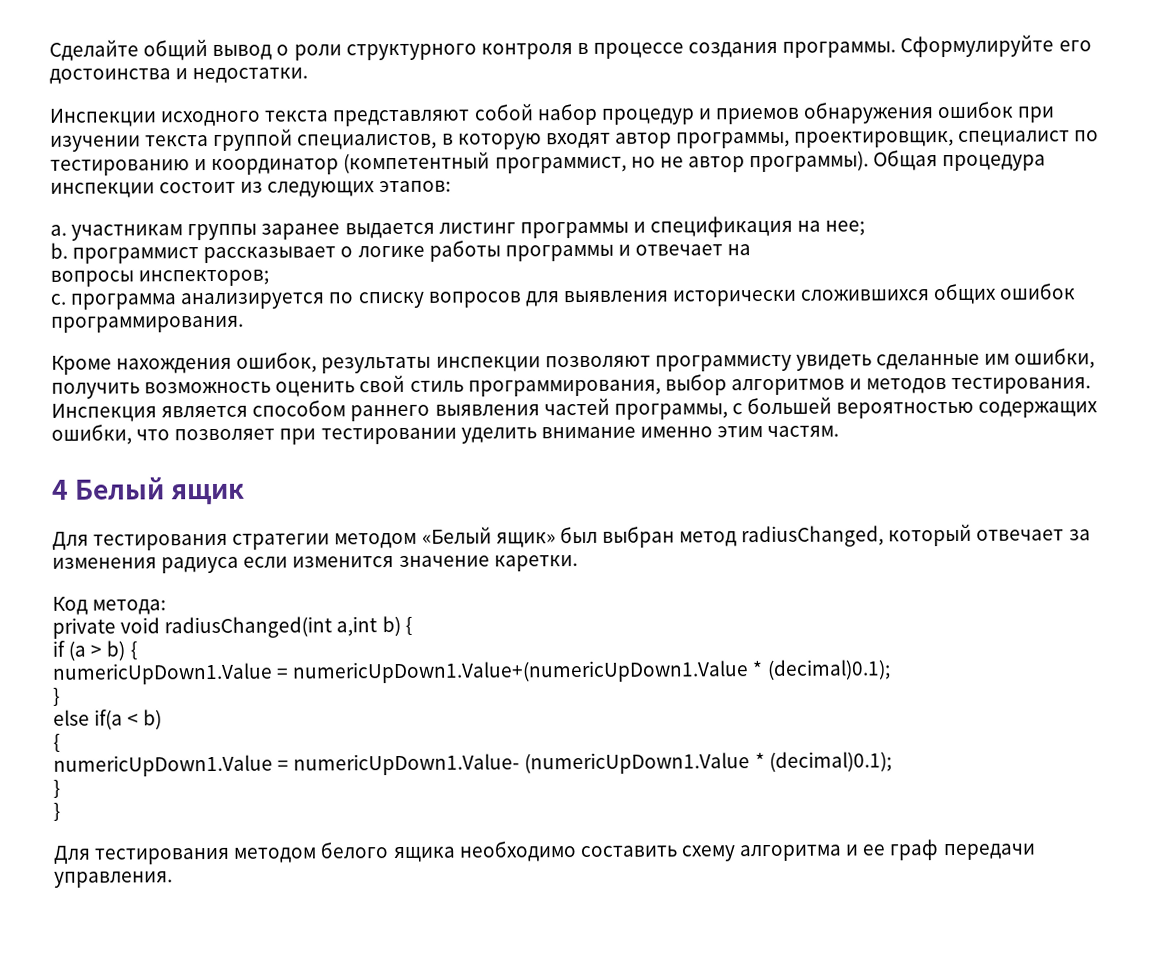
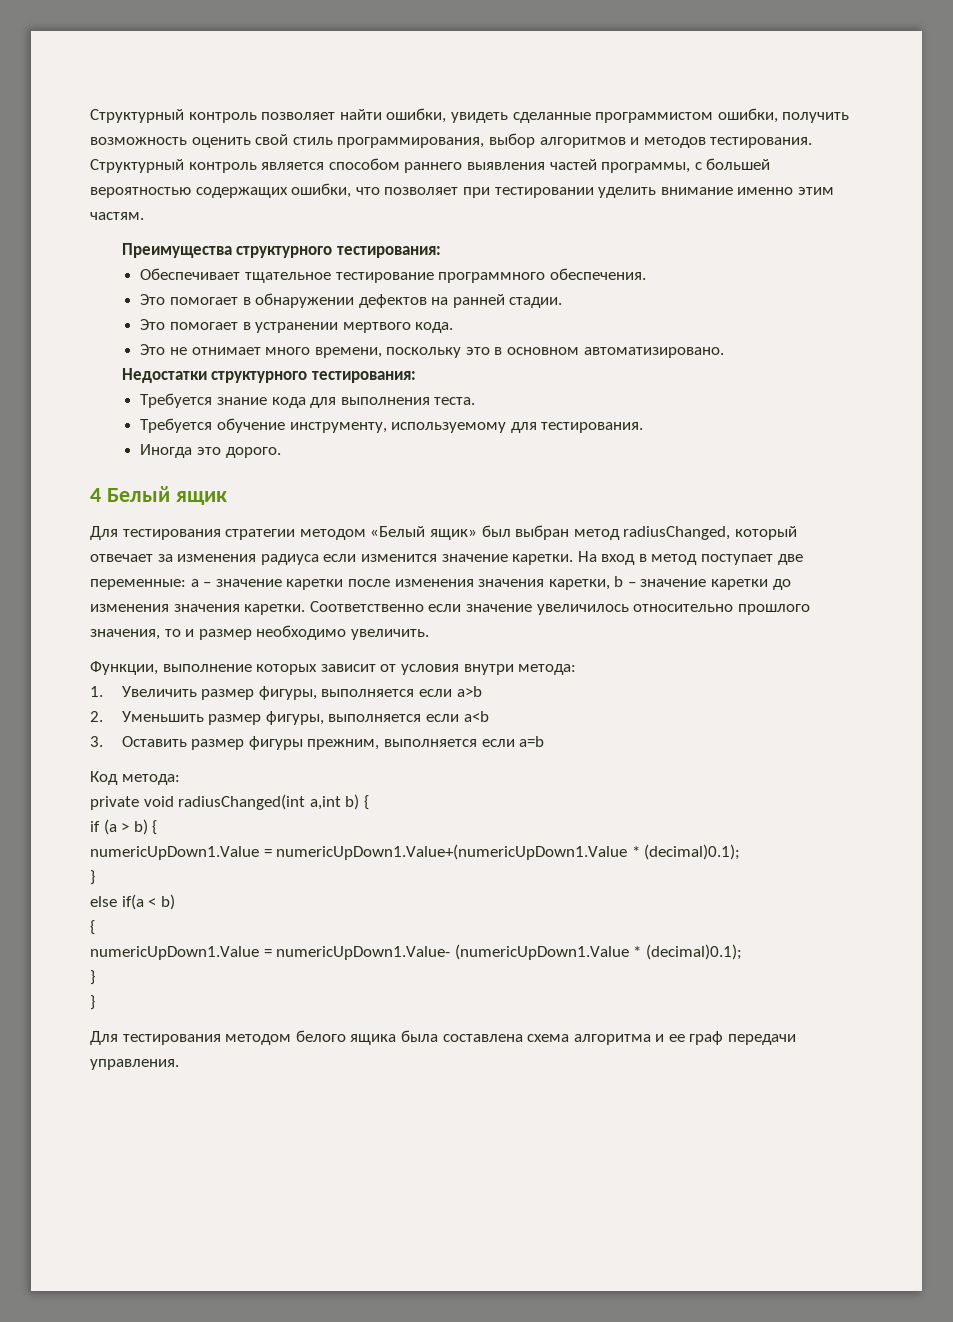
- Сделайте общий вывод о роли структурного контроля в процессе создания программы. Сформулируйте его достоинства и недостатки.
- Инспекции исходного текста представляют собой набор процедур и приемов обнаружения ошибок при изучении текста группой специалистов, в которую входят автор программы, проектировщик, специалист по тестированию и координатор (компетентный программист, но не автор программы). Общая процедура инспекции состоит из следующих этапов:
- a. участникам группы заранее выдается листинг программы и спецификация на нее;
- b. программист рассказывает о логике работы программы и отвечает на
- вопросы инспекторов;
- c. программа анализируется по списку вопросов для выявления исторически сложившихся общих ошибок программирования.
- Кроме нахождения ошибок, результаты инспекции позволяют программисту увидеть сделанные им ошибки, получить возможность оценить свой стиль программирования, выбор алгоритмов и методов тестирования.
+ Структурный контроль позволяет найти ошибки, увидеть сделанные программистом ошибки, получить возможность оценить свой стиль программирования, выбор алгоритмов и методов тестирования.
- Инспекция является способом раннего выявления частей программы, с большей вероятностью содержащих ошибки, что позволяет при тестировании уделить внимание именно этим частям.
+ Структурный контроль является способом раннего выявления частей программы, с большей вероятностью содержащих ошибки, что позволяет при тестировании уделить внимание именно этим частям.
+ Преимущества структурного тестирования:
+ Обеспечивает тщательное тестирование программного обеспечения.
+ Это помогает в обнаружении дефектов на ранней стадии.
+ Это помогает в устранении мертвого кода.
+ Это не отнимает много времени, поскольку это в основном автоматизировано.
+ Недостатки структурного тестирования:
+ Требуется знание кода для выполнения теста.
+ Требуется обучение инструменту, используемому для тестирования.
+ Иногда это дорого.
+ На вход в метод поступает две переменные: a – значение каретки после изменения значения каретки, b – значение каретки до изменения значения каретки. Соответственно если значение увеличилось относительно прошлого значения, то и размер необходимо увеличить.
+ Функции, выполнение которых зависит от условия внутри метода:
+ 1. Увеличить размер фигуры, выполняется если a>b
+ 2. Уменьшить размер фигуры, выполняется если a<b
+ 3. Оставить размер фигуры прежним, выполняется если a=b
- Для тестирования методом белого ящика необходимо составить схему алгоритма и ее граф передачи управления.
+ Для тестирования методом белого ящика была составлена схема алгоритма и ее граф передачи управления.

